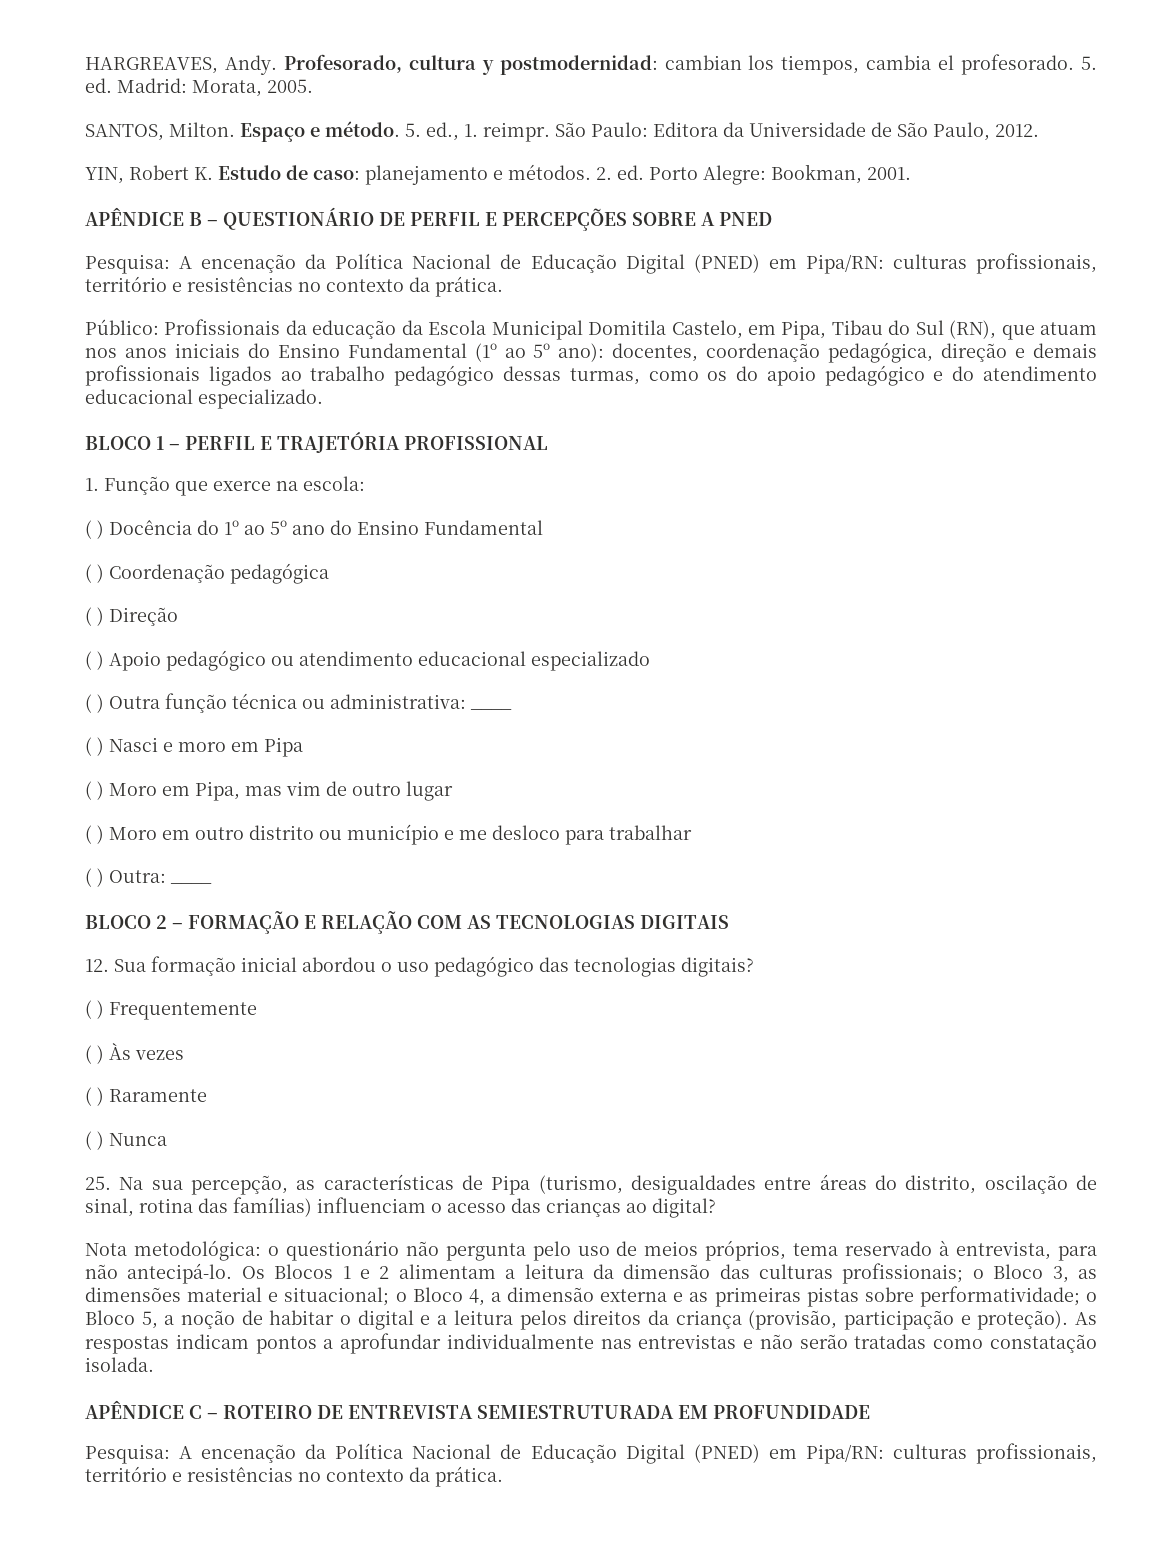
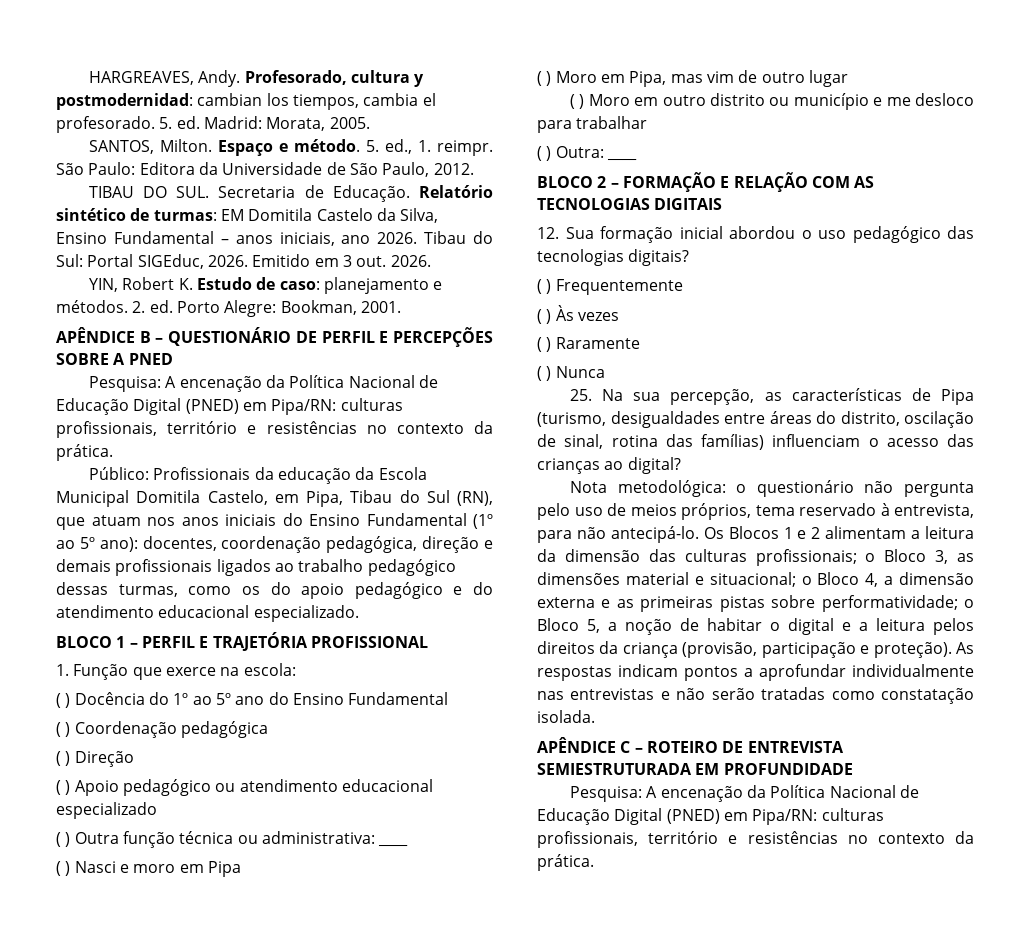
+ TIBAU DO SUL. Secretaria de Educação. Relatório sintético de turmas: EM Domitila Castelo da Silva, Ensino Fundamental – anos iniciais, ano 2026. Tibau do Sul: Portal SIGEduc, 2026. Emitido em 3 out. 2026.

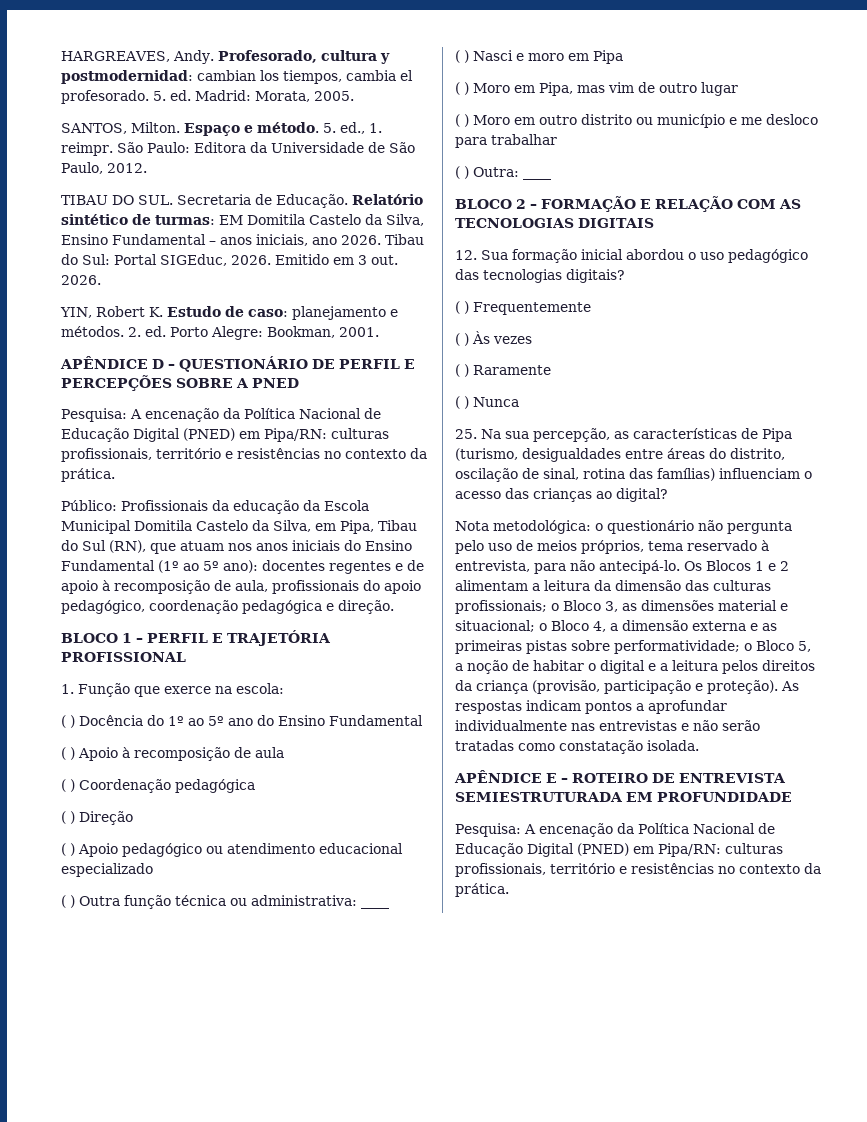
- APÊNDICE B – QUESTIONÁRIO DE PERFIL E PERCEPÇÕES SOBRE A PNED
+ APÊNDICE D – QUESTIONÁRIO DE PERFIL E PERCEPÇÕES SOBRE A PNED
- Público: Profissionais da educação da Escola Municipal Domitila Castelo, em Pipa, Tibau do Sul (RN), que atuam nos anos iniciais do Ensino Fundamental (1º ao 5º ano): docentes, coordenação pedagógica, direção e demais profissionais ligados ao trabalho pedagógico dessas turmas, como os do apoio pedagógico e do atendimento educacional especializado.
+ Público: Profissionais da educação da Escola Municipal Domitila Castelo da Silva, em Pipa, Tibau do Sul (RN), que atuam nos anos iniciais do Ensino Fundamental (1º ao 5º ano): docentes regentes e de apoio à recomposição de aula, profissionais do apoio pedagógico, coordenação pedagógica e direção.
+ ( ) Apoio à recomposição de aula
- APÊNDICE C – ROTEIRO DE ENTREVISTA SEMIESTRUTURADA EM PROFUNDIDADE
+ APÊNDICE E – ROTEIRO DE ENTREVISTA SEMIESTRUTURADA EM PROFUNDIDADE

